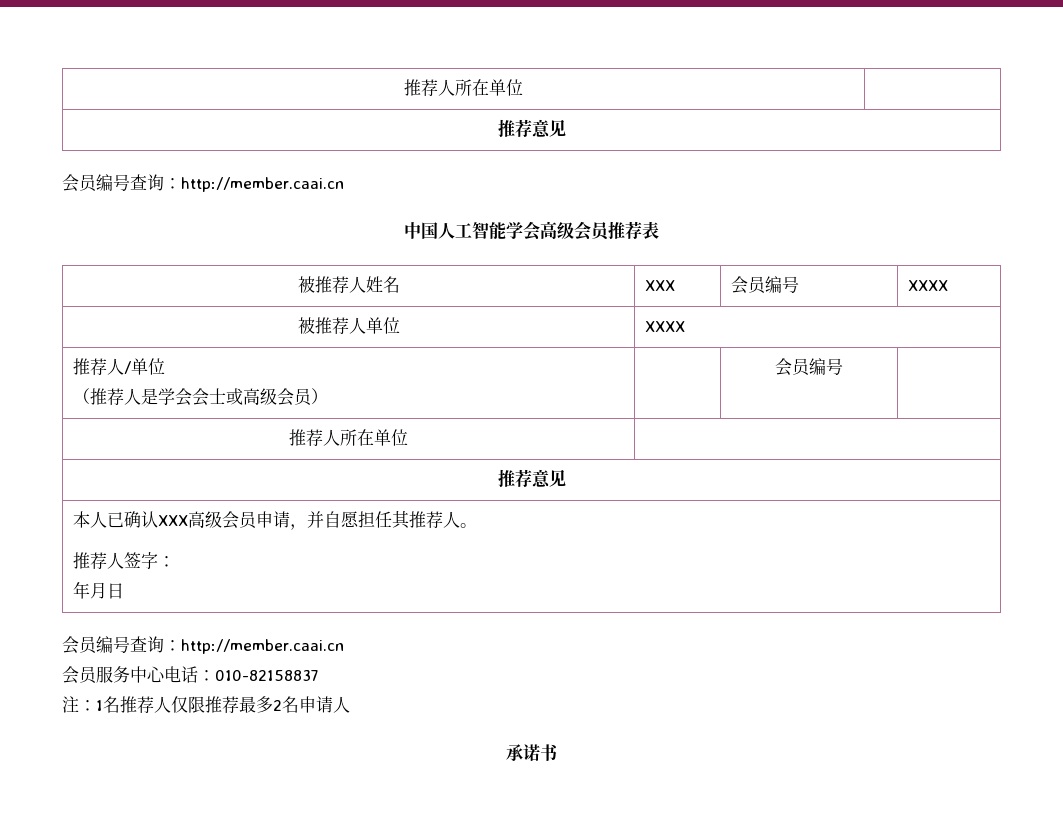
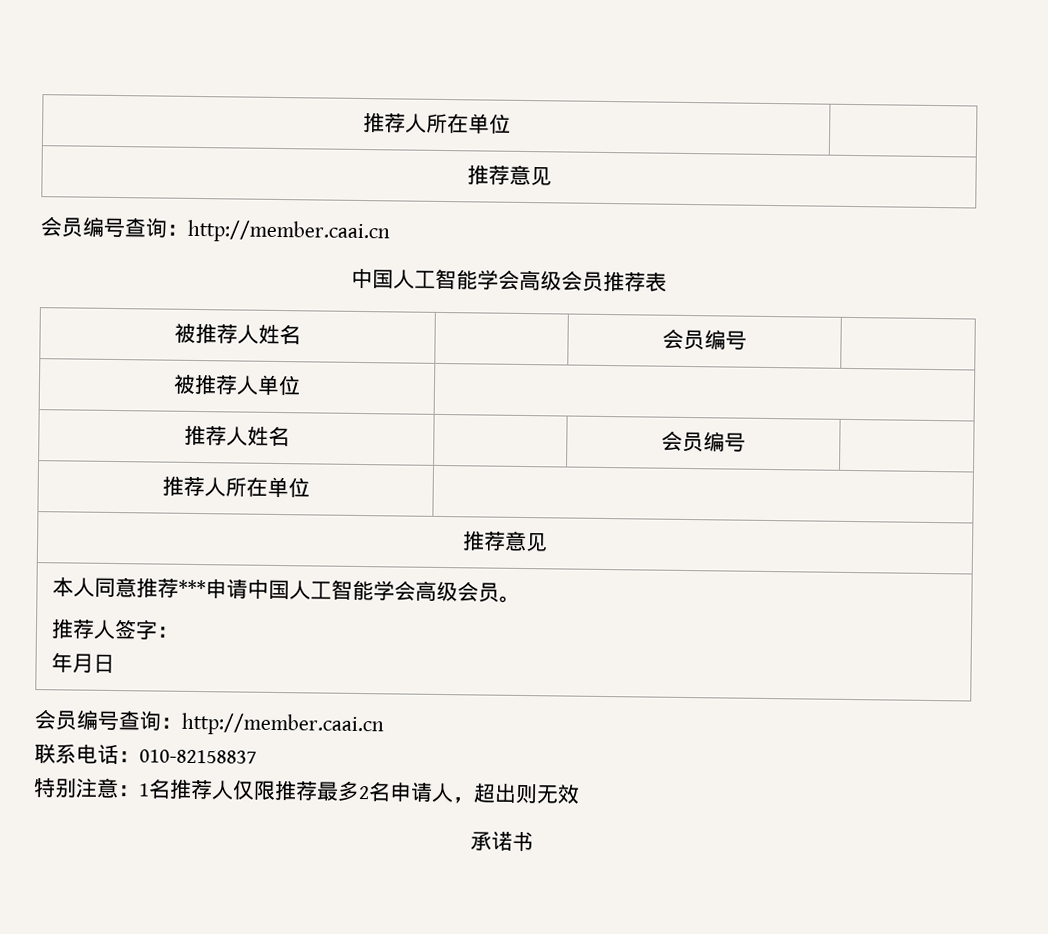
- 被推荐人姓名 | XXX | 会员编号 | XXXX
+ 被推荐人姓名 | | 会员编号 |
- 被推荐人单位 | XXXX
- 推荐人/单位
- （推荐人是学会会士或高级会员） | | 会员编号 |
+ 被推荐人单位 |
+ 推荐人姓名 | | 会员编号 |
- 本人已确认XXX高级会员申请，并自愿担任其推荐人。
+ 本人同意推荐***申请中国人工智能学会高级会员。
- 会员服务中心电话：010-82158837
+ 联系电话：010-82158837
- 注：1名推荐人仅限推荐最多2名申请人
+ 特别注意：1名推荐人仅限推荐最多2名申请人，超出则无效

